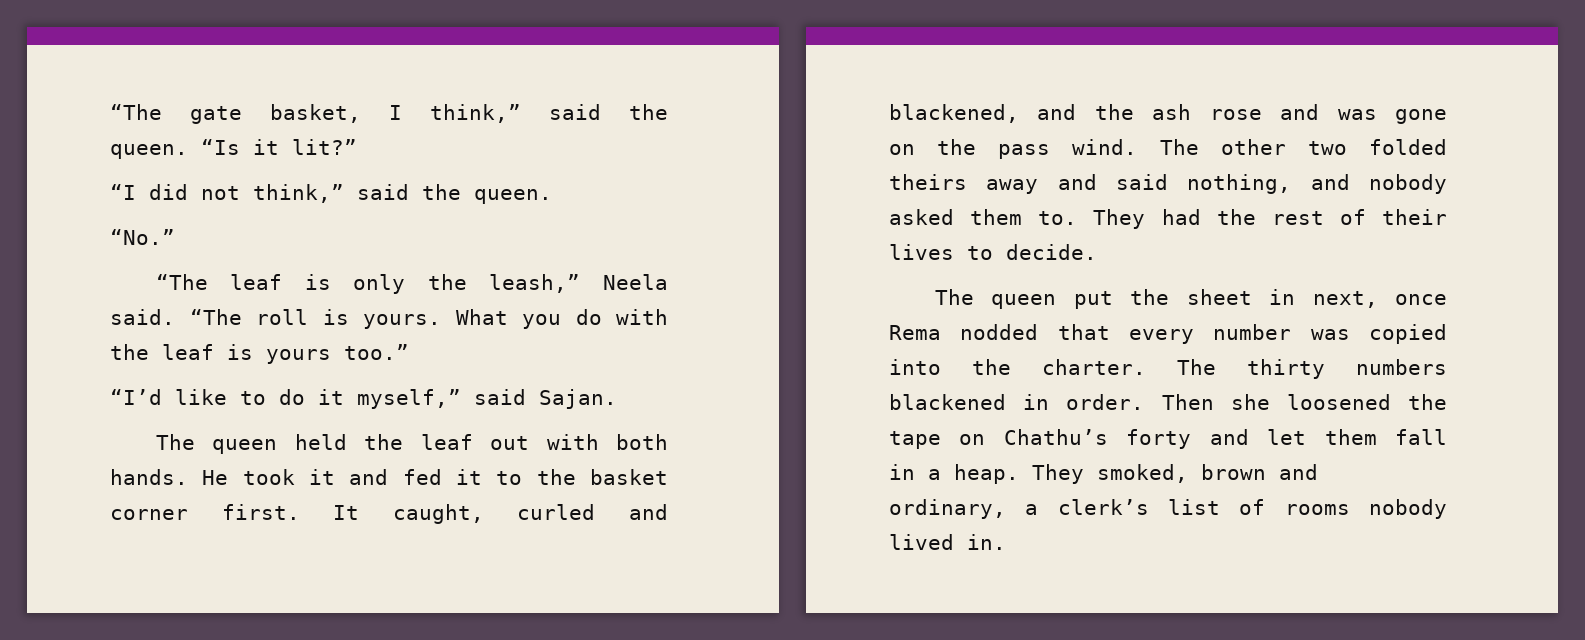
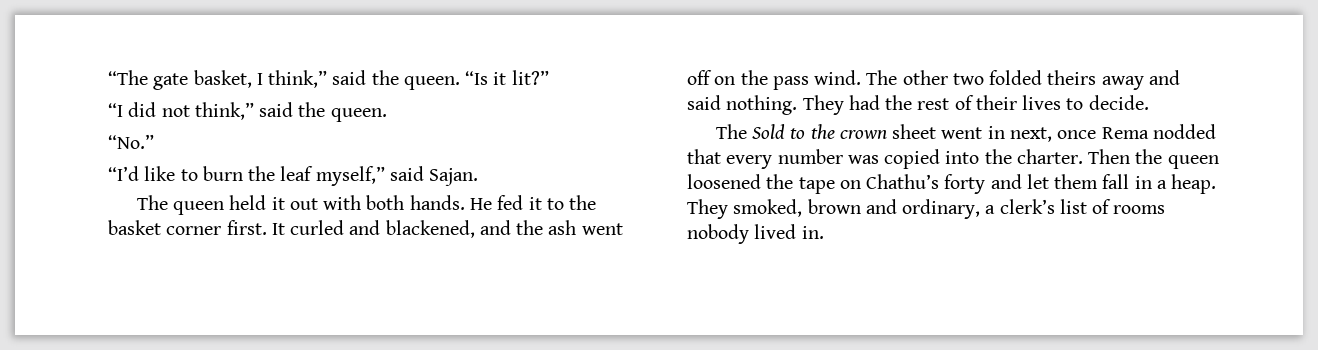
- “The leaf is only the leash,” Neela said. “The roll is yours. What you do with the leaf is yours too.”
- “I’d like to do it myself,” said Sajan.
+ “I’d like to burn the leaf myself,” said Sajan.
- The queen held the leaf out with both hands.
+ The queen held it out with both hands.
- He took it and fed it to the basket corner first.
+ He fed it to the basket corner first.
- It caught, curled and blackened, and the ash rose and was gone on the pass wind.
+ It curled and blackened, and the ash went off on the pass wind.
- The other two folded theirs away and said nothing, and nobody asked them to.
+ The other two folded theirs away and said nothing.
- The queen put the sheet in next, once Rema nodded that every number was copied into the charter.
+ The Sold to the crown sheet went in next, once Rema nodded that every number was copied into the charter.
- The thirty numbers blackened in order. Then she loosened the tape on Chathu’s forty and let them fall in a heap.
+ Then the queen loosened the tape on Chathu’s forty and let them fall in a heap.

